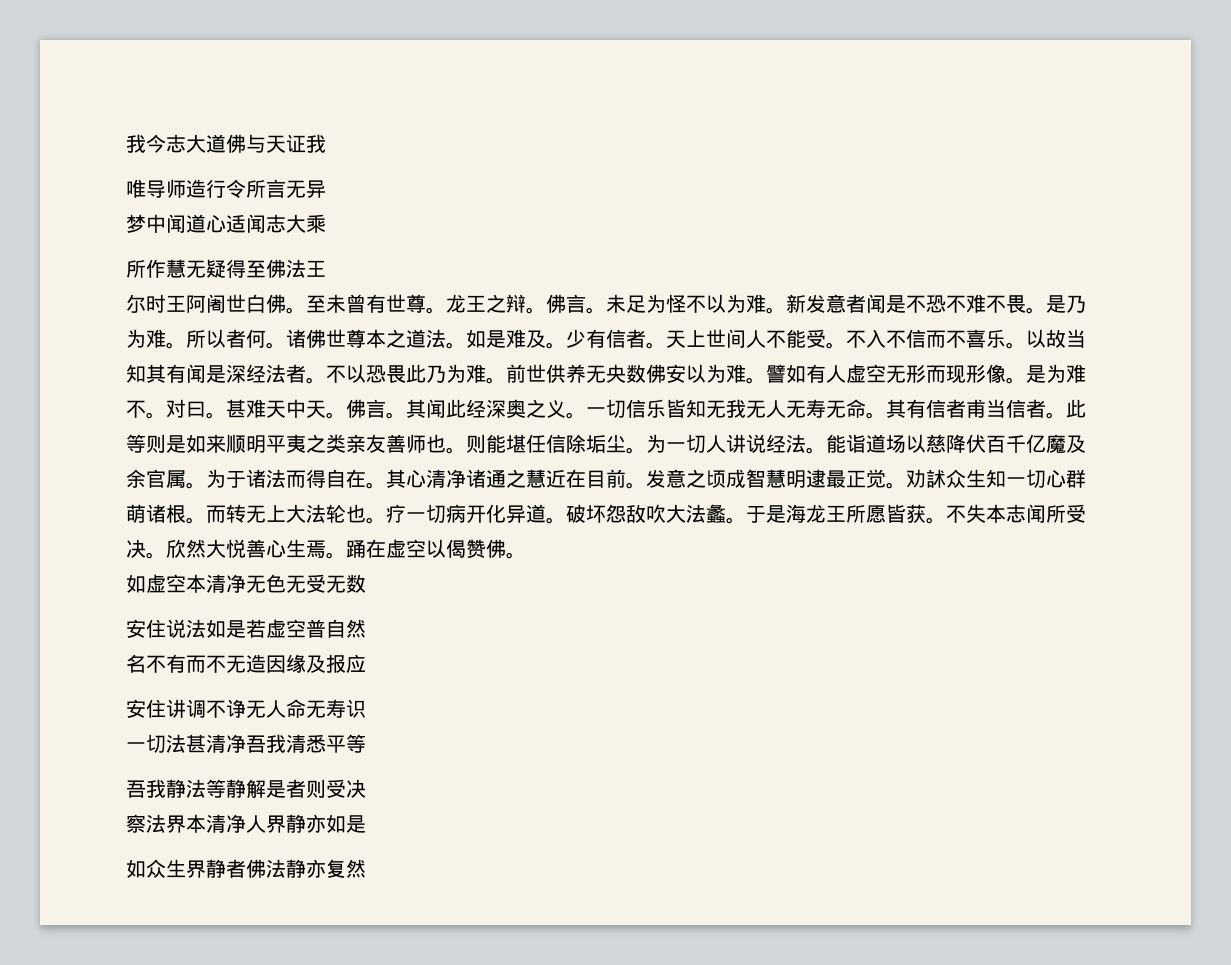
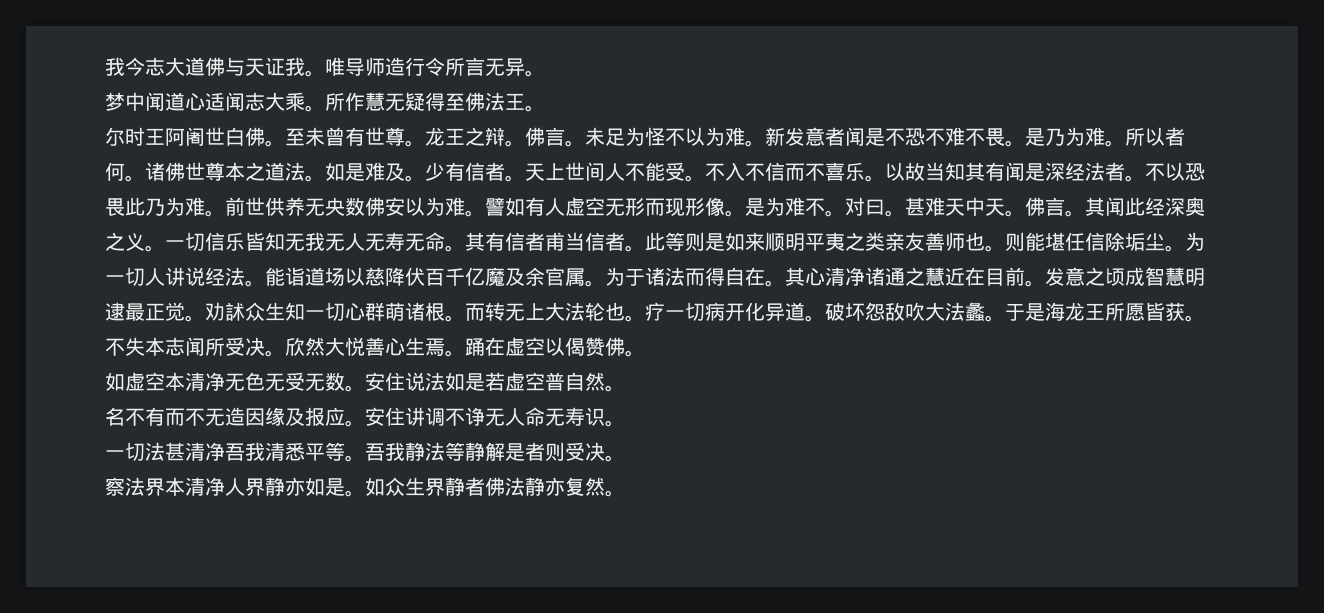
- 我今志大道佛与天证我
- 唯导师造行令所言无异
+ 我今志大道佛与天证我。唯导师造行令所言无异。
- 梦中闻道心适闻志大乘
- 所作慧无疑得至佛法王
+ 梦中闻道心适闻志大乘。所作慧无疑得至佛法王。
- 如虚空本清净无色无受无数
- 安住说法如是若虚空普自然
+ 如虚空本清净无色无受无数。安住说法如是若虚空普自然。
- 名不有而不无造因缘及报应
- 安住讲调不诤无人命无寿识
+ 名不有而不无造因缘及报应。安住讲调不诤无人命无寿识。
- 一切法甚清净吾我清悉平等
- 吾我静法等静解是者则受决
+ 一切法甚清净吾我清悉平等。吾我静法等静解是者则受决。
- 察法界本清净人界静亦如是
- 如众生界静者佛法静亦复然
+ 察法界本清净人界静亦如是。如众生界静者佛法静亦复然。

